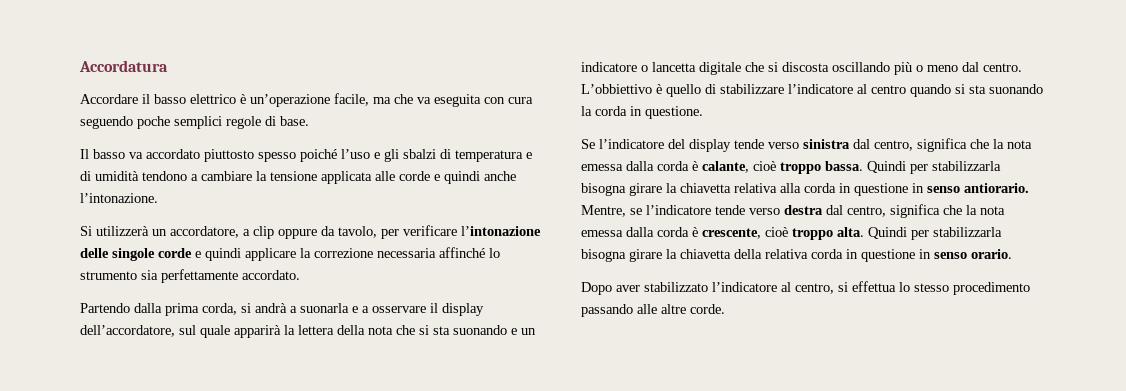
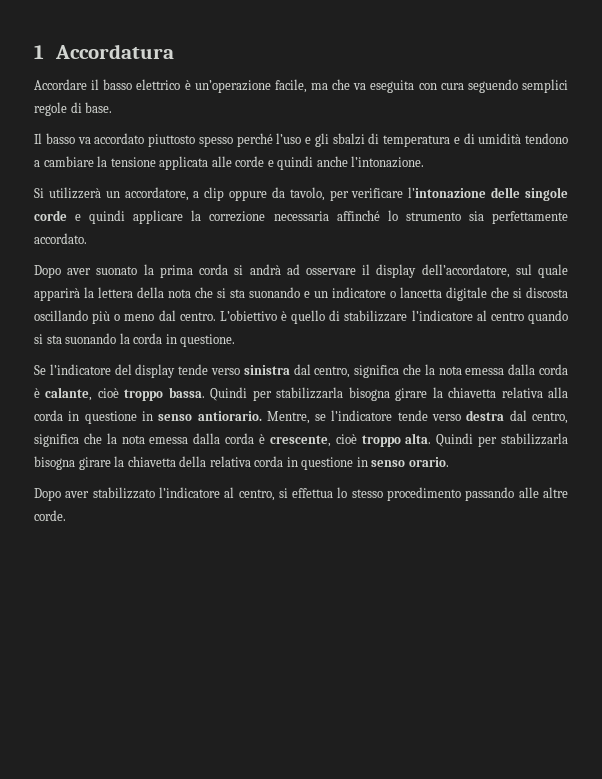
- Accordatura
+ 1 Accordatura
- Accordare il basso elettrico è un’operazione facile, ma che va eseguita con cura seguendo poche semplici regole di base.
+ Accordare il basso elettrico è un’operazione facile, ma che va eseguita con cura seguendo semplici regole di base.
- Il basso va accordato piuttosto spesso poiché l’uso e gli sbalzi di temperatura e di umidità tendono a cambiare la tensione applicata alle corde e quindi anche l’intonazione.
+ Il basso va accordato piuttosto spesso perché l’uso e gli sbalzi di temperatura e di umidità tendono a cambiare la tensione applicata alle corde e quindi anche l’intonazione.
- Partendo dalla prima corda, si andrà a suonarla e a osservare il display dell’accordatore, sul quale apparirà la lettera della nota che si sta suonando e un indicatore o lancetta digitale che si discosta oscillando più o meno dal centro.
+ Dopo aver suonato la prima corda si andrà ad osservare il display dell’accordatore, sul quale apparirà la lettera della nota che si sta suonando e un indicatore o lancetta digitale che si discosta oscillando più o meno dal centro.
- L’obbiettivo è quello di stabilizzare l’indicatore al centro quando si sta suonando la corda in questione.
+ L’obiettivo è quello di stabilizzare l’indicatore al centro quando si sta suonando la corda in questione.

